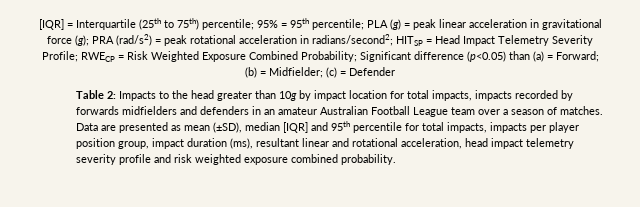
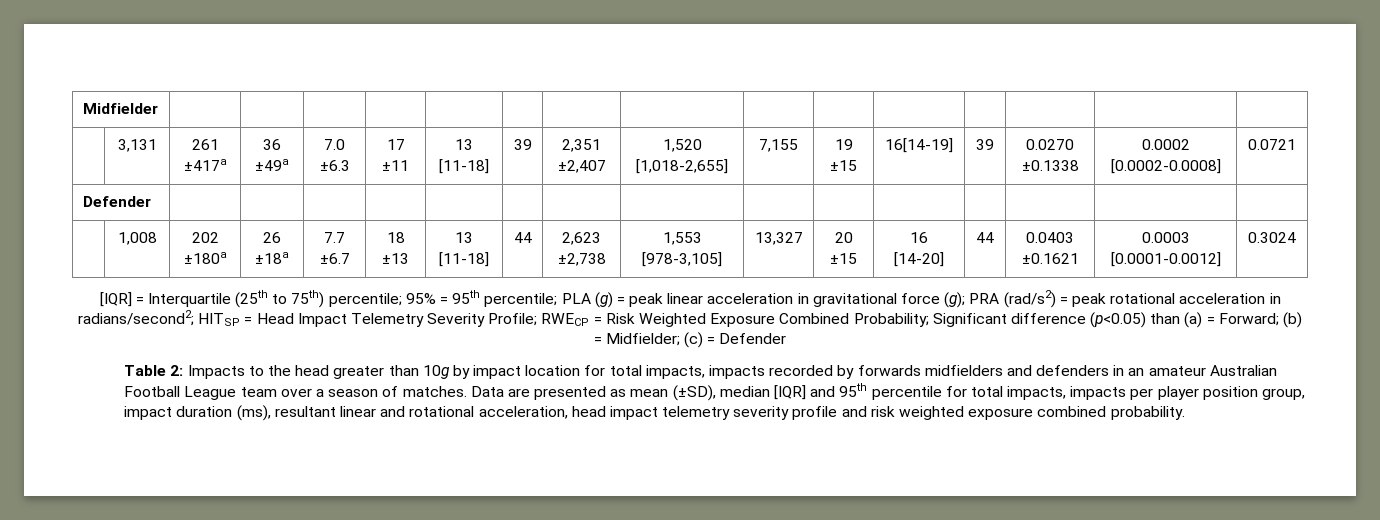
+ Midfielder | | | | | | | | | | | | | | |
+ | 3,131 | 261 ±417a | 36 ±49a | 7.0 ±6.3 | 17 ±11 | 13 [11-18] | 39 | 2,351 ±2,407 | 1,520 [1,018-2,655] | 7,155 | 19 ±15 | 16[14-19] | 39 | 0.0270 ±0.1338 | 0.0002 [0.0002-0.0008] | 0.0721
+ Defender | | | | | | | | | | | | | | |
+ | 1,008 | 202 ±180a | 26 ±18a | 7.7 ±6.7 | 18 ±13 | 13 [11-18] | 44 | 2,623 ±2,738 | 1,553 [978-3,105] | 13,327 | 20 ±15 | 16 [14-20] | 44 | 0.0403 ±0.1621 | 0.0003 [0.0001-0.0012] | 0.3024

